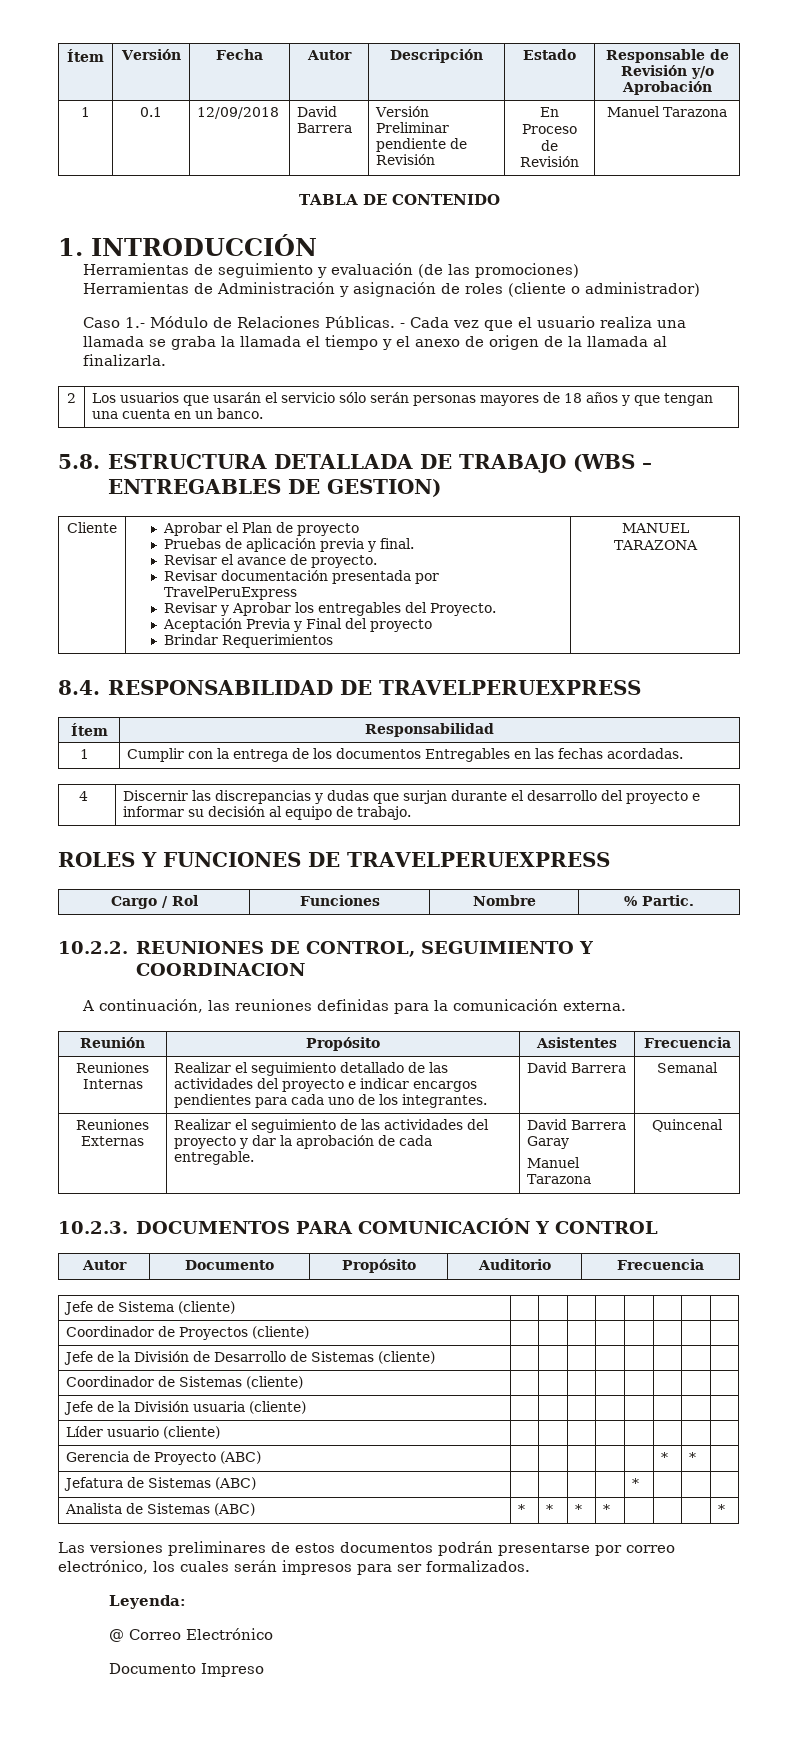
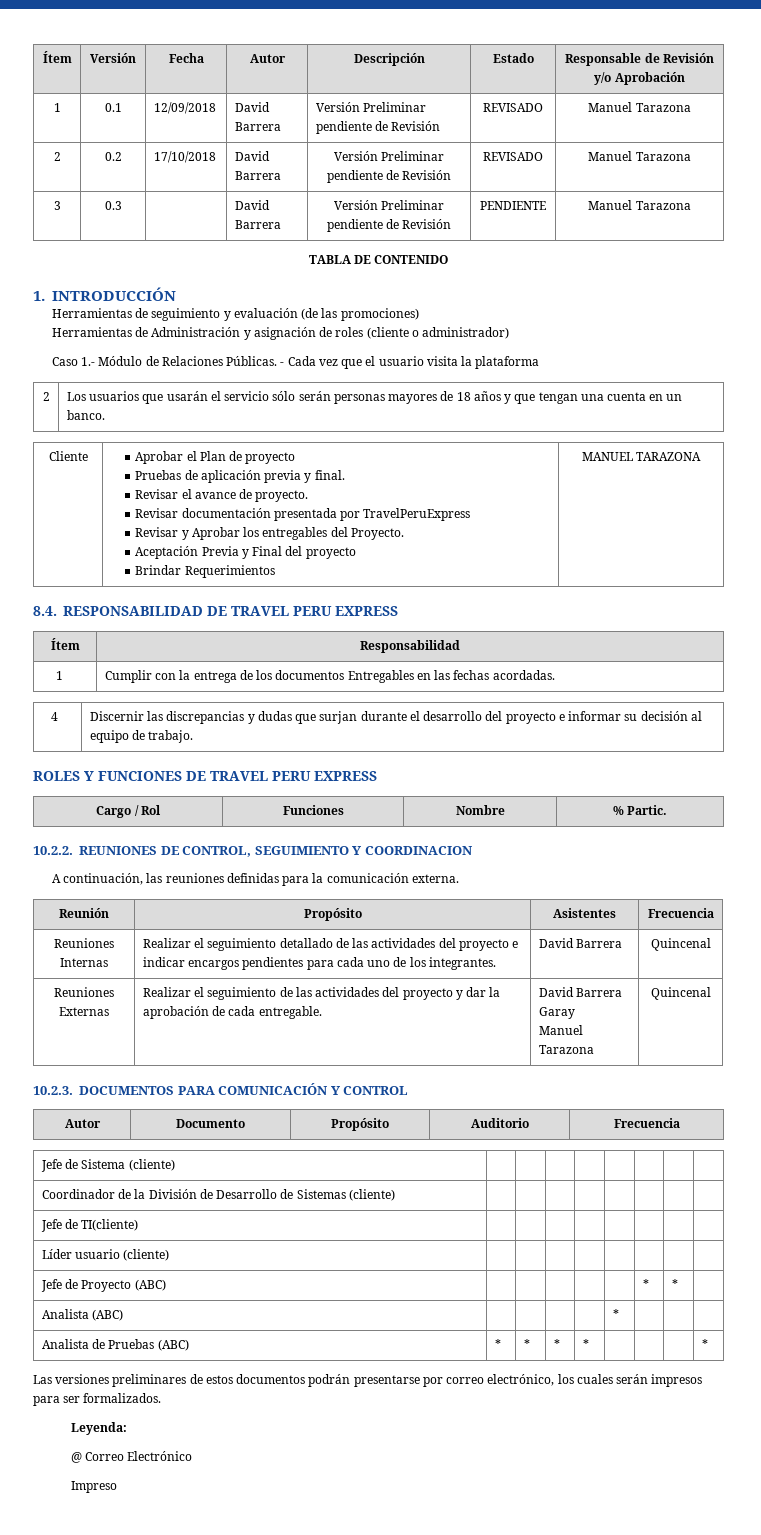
- 1 | 0.1 | 12/09/2018 | David Barrera | Versión Preliminar pendiente de Revisión | En Proceso de Revisión | Manuel Tarazona
+ 1 | 0.1 | 12/09/2018 | David Barrera | Versión Preliminar pendiente de Revisión | REVISADO | Manuel Tarazona
+ 2 | 0.2 | 17/10/2018 | David Barrera | Versión Preliminar pendiente de Revisión | REVISADO | Manuel Tarazona
+ 3 | 0.3 | | David Barrera | Versión Preliminar pendiente de Revisión | PENDIENTE | Manuel Tarazona
- - Cada vez que el usuario realiza una llamada se graba la llamada el tiempo y el anexo de origen de la llamada al finalizarla.
+ - Cada vez que el usuario visita la plataforma
- 5.8. ESTRUCTURA DETALLADA DE TRABAJO (WBS – ENTREGABLES DE GESTION)
- 8.4. RESPONSABILIDAD DE TRAVELPERUEXPRESS
+ 8.4. RESPONSABILIDAD DE TRAVEL PERU EXPRESS
- ROLES Y FUNCIONES DE TRAVELPERUEXPRESS
+ ROLES Y FUNCIONES DE TRAVEL PERU EXPRESS
- Reuniones Internas | Realizar el seguimiento detallado de las actividades del proyecto e indicar encargos pendientes para cada uno de los integrantes. | David Barrera | Semanal
+ Reuniones Internas | Realizar el seguimiento detallado de las actividades del proyecto e indicar encargos pendientes para cada uno de los integrantes. | David Barrera | Quincenal
- Coordinador de Proyectos (cliente) | | | | | | | |
- Jefe de la División de Desarrollo de Sistemas (cliente) | | | | | | | |
+ Coordinador de la División de Desarrollo de Sistemas (cliente) | | | | | | | |
- Coordinador de Sistemas (cliente) | | | | | | | |
- Jefe de la División usuaria (cliente) | | | | | | | |
+ Jefe de TI(cliente) | | | | | | | |
- Gerencia de Proyecto (ABC) | | | | | | * | * |
+ Jefe de Proyecto (ABC) | | | | | | * | * |
- Jefatura de Sistemas (ABC) | | | | | * | | |
+ Analista (ABC) | | | | | * | | |
- Analista de Sistemas (ABC) | * | * | * | * | | | | *
+ Analista de Pruebas (ABC) | * | * | * | * | | | | *
- Documento Impreso
+ Impreso

